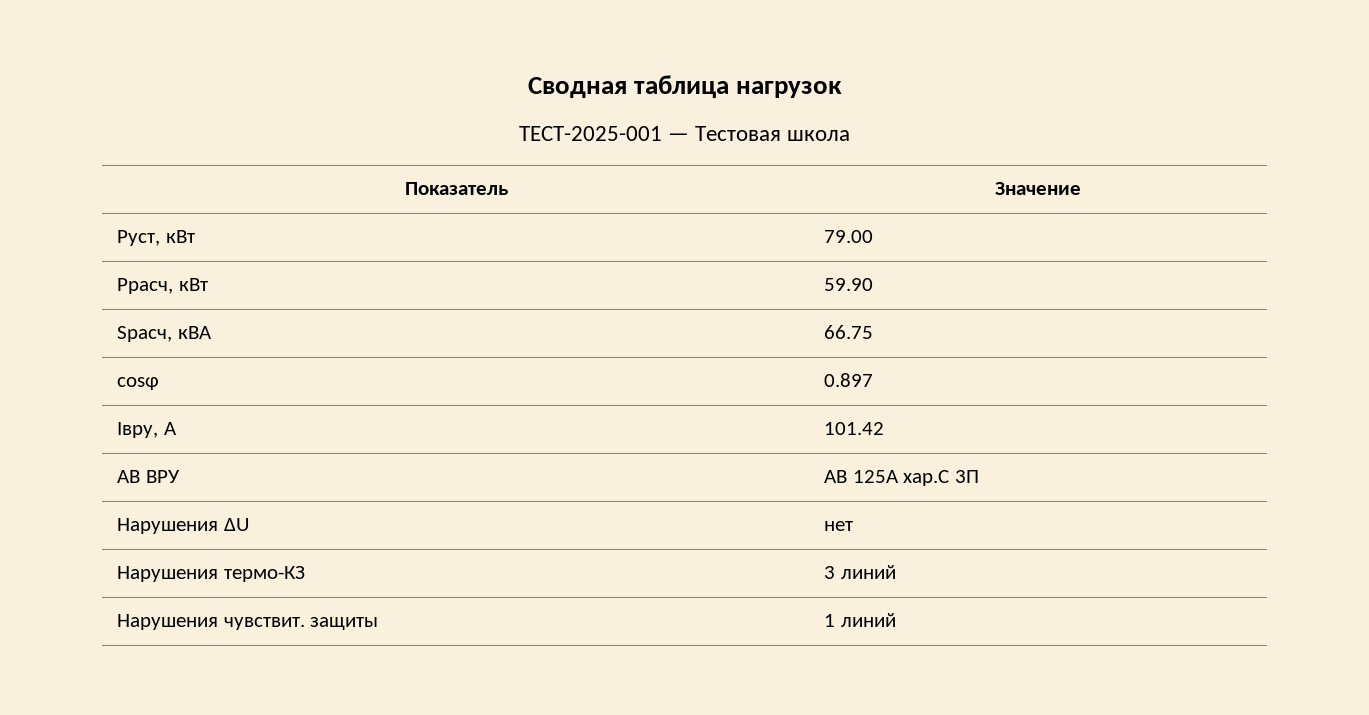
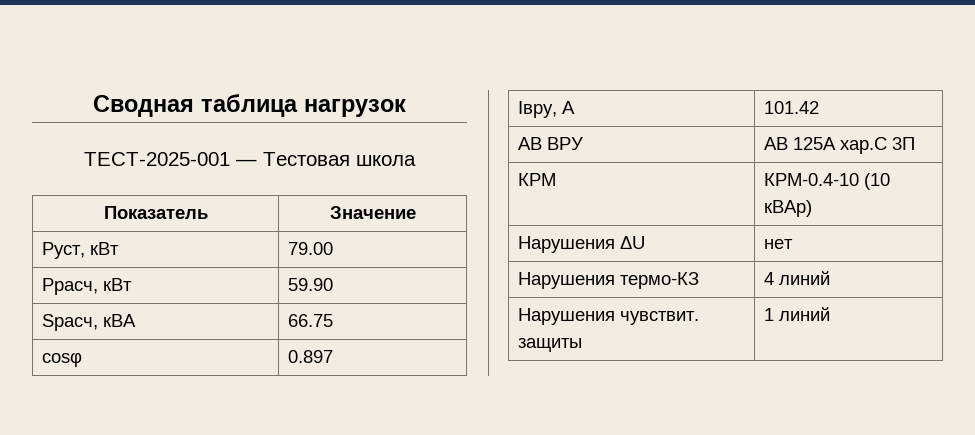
+ КРМ | КРМ-0.4-10 (10 кВАр)
- Нарушения термо-КЗ | 3 линий
+ Нарушения термо-КЗ | 4 линий

